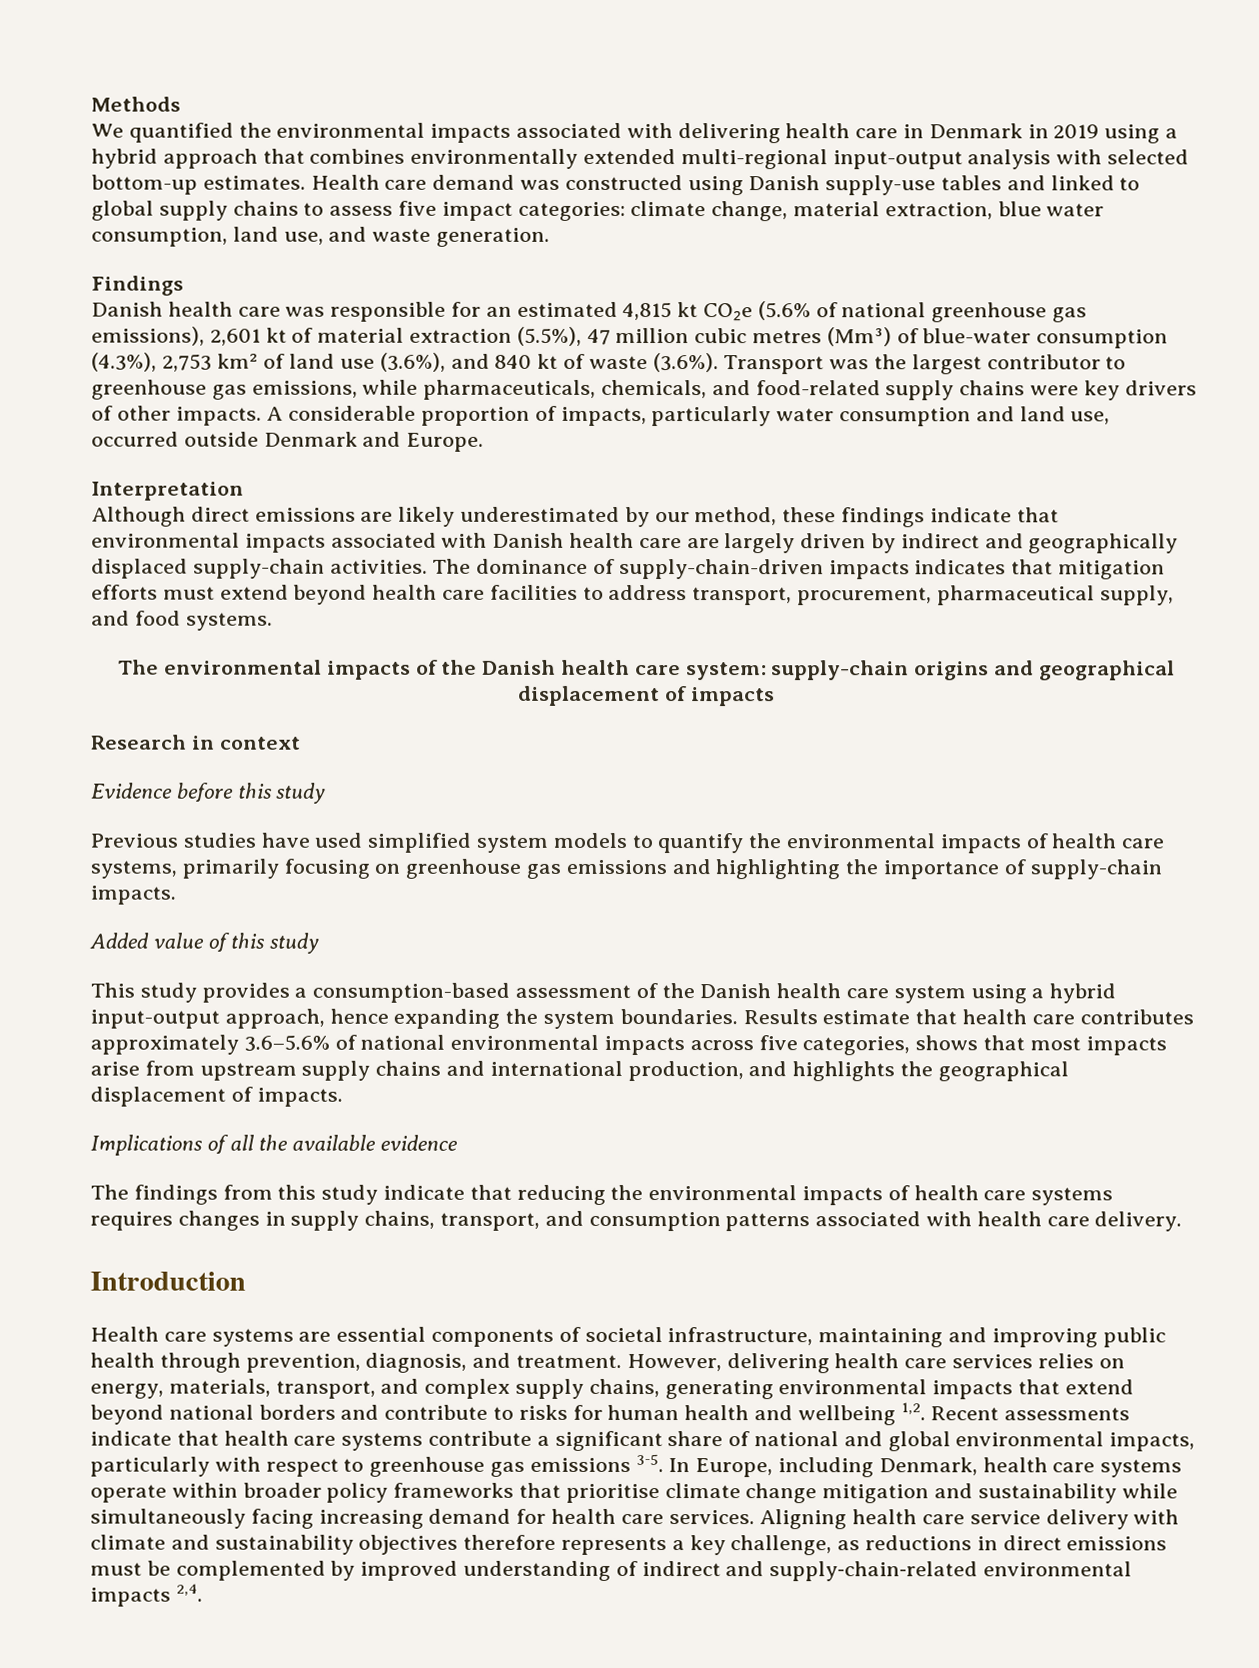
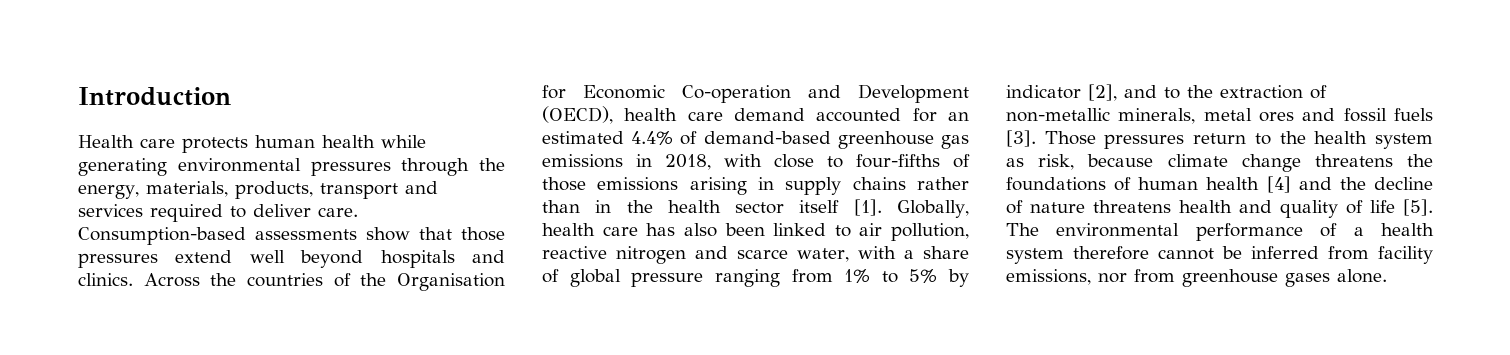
- Methods
- We quantified the environmental impacts associated with delivering health care in Denmark in 2019 using a hybrid approach that combines environmentally extended multi-regional input-output analysis with selected bottom-up estimates. Health care demand was constructed using Danish supply-use tables and linked to global supply chains to assess five impact categories: climate change, material extraction, blue water consumption, land use, and waste generation.
- Findings
- Danish health care was responsible for an estimated 4,815 kt CO₂e (5.6% of national greenhouse gas emissions), 2,601 kt of material extraction (5.5%), 47 million cubic metres (Mm³) of blue-water consumption (4.3%), 2,753 km² of land use (3.6%), and 840 kt of waste (3.6%). Transport was the largest contributor to greenhouse gas emissions, while pharmaceuticals, chemicals, and food-related supply chains were key drivers of other impacts. A considerable proportion of impacts, particularly water consumption and land use, occurred outside Denmark and Europe.
- Interpretation
- Although direct emissions are likely underestimated by our method, these findings indicate that environmental impacts associated with Danish health care are largely driven by indirect and geographically displaced supply-chain activities. The dominance of supply-chain-driven impacts indicates that mitigation efforts must extend beyond health care facilities to address transport, procurement, pharmaceutical supply, and food systems.
- The environmental impacts of the Danish health care system: supply-chain origins and geographical displacement of impacts
- Research in context
- Evidence before this study
- Previous studies have used simplified system models to quantify the environmental impacts of health care systems, primarily focusing on greenhouse gas emissions and highlighting the importance of supply-chain impacts.
- Added value of this study
- This study provides a consumption-based assessment of the Danish health care system using a hybrid input-output approach, hence expanding the system boundaries. Results estimate that health care contributes approximately 3.6–5.6% of national environmental impacts across five categories, shows that most impacts arise from upstream supply chains and international production, and highlights the geographical displacement of impacts.
- Implications of all the available evidence
- The findings from this study indicate that reducing the environmental impacts of health care systems requires changes in supply chains, transport, and consumption patterns associated with health care delivery.
  Introduction
- Health care systems are essential components of societal infrastructure, maintaining and improving public health through prevention, diagnosis, and treatment. However, delivering health care services relies on energy, materials, transport, and complex supply chains, generating environmental impacts that extend beyond national borders and contribute to risks for human health and wellbeing 1,2. Recent assessments indicate that health care systems contribute a significant share of national and global environmental impacts, particularly with respect to greenhouse gas emissions 3-5. In Europe, including Denmark, health care systems operate within broader policy frameworks that prioritise climate change mitigation and sustainability while simultaneously facing increasing demand for health care services. Aligning health care service delivery with climate and sustainability objectives therefore represents a key challenge, as reductions in direct emissions must be complemented by improved understanding of indirect and supply‑chain‑related environmental impacts 2,4.
+ Health care protects human health while generating environmental pressures through the energy, materials, products, transport and services required to deliver care. Consumption-based assessments show that those pressures extend well beyond hospitals and clinics. Across the countries of the Organisation for Economic Co-operation and Development (OECD), health care demand accounted for an estimated 4.4% of demand-based greenhouse gas emissions in 2018, with close to four-fifths of those emissions arising in supply chains rather than in the health sector itself [1]. Globally, health care has also been linked to air pollution, reactive nitrogen and scarce water, with a share of global pressure ranging from 1% to 5% by indicator [2], and to the extraction of non-metallic minerals, metal ores and fossil fuels [3]. Those pressures return to the health system as risk, because climate change threatens the foundations of human health [4] and the decline of nature threatens health and quality of life [5]. The environmental performance of a health system therefore cannot be inferred from facility emissions, nor from greenhouse gases alone.

